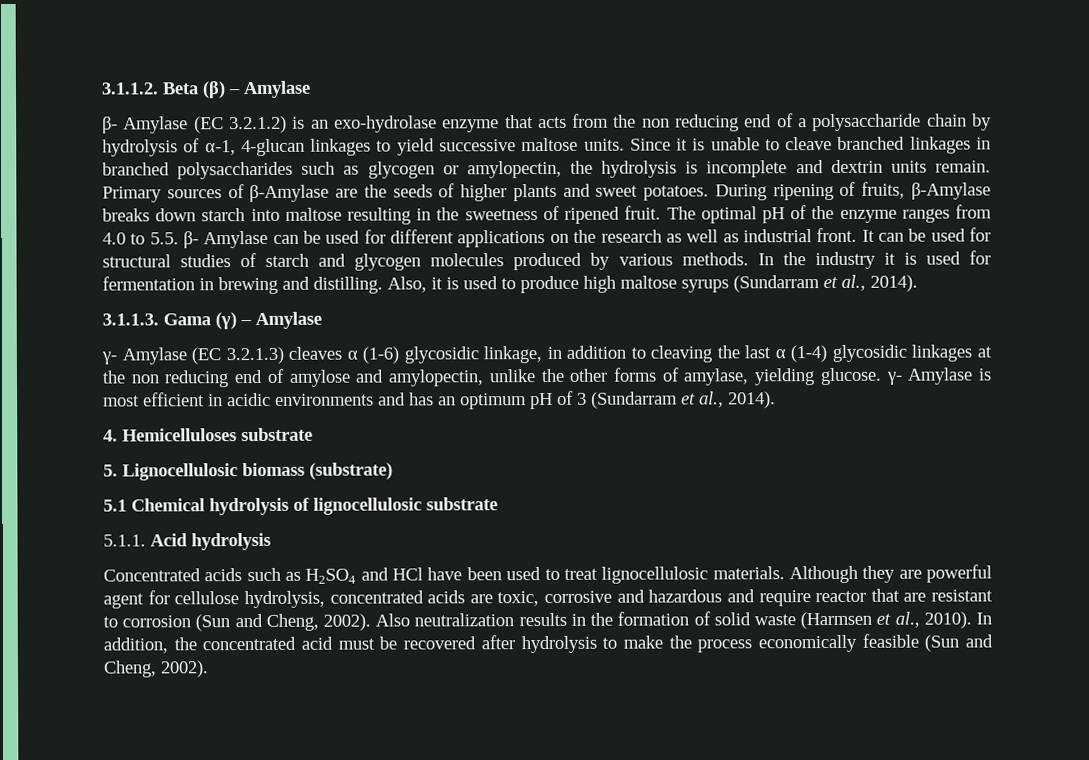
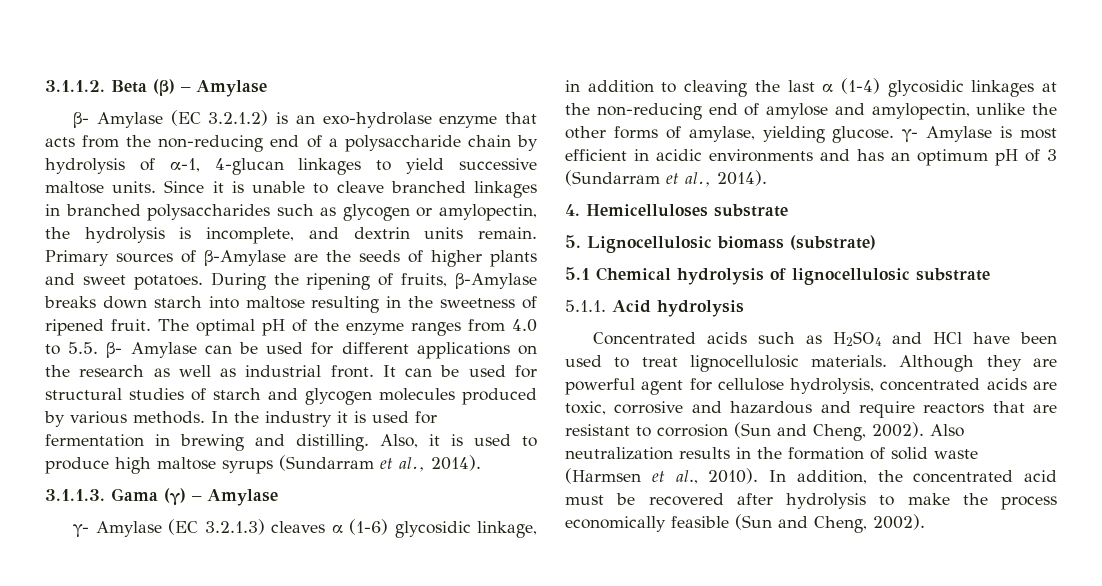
- β- Amylase (EC 3.2.1.2) is an exo-hydrolase enzyme that acts from the non reducing end of a polysaccharide chain by hydrolysis of α-1, 4-glucan linkages to yield successive maltose units.
+ β- Amylase (EC 3.2.1.2) is an exo-hydrolase enzyme that acts from the non-reducing end of a polysaccharide chain by hydrolysis of α-1, 4-glucan linkages to yield successive maltose units.
- Since it is unable to cleave branched linkages in branched polysaccharides such as glycogen or amylopectin, the hydrolysis is incomplete and dextrin units remain.
+ Since it is unable to cleave branched linkages in branched polysaccharides such as glycogen or amylopectin, the hydrolysis is incomplete, and dextrin units remain.
- During ripening of fruits, β-Amylase breaks down starch into maltose resulting in the sweetness of ripened fruit.
+ During the ripening of fruits, β-Amylase breaks down starch into maltose resulting in the sweetness of ripened fruit.
- γ- Amylase (EC 3.2.1.3) cleaves α (1-6) glycosidic linkage, in addition to cleaving the last α (1-4) glycosidic linkages at the non reducing end of amylose and amylopectin, unlike the other forms of amylase, yielding glucose. γ- Amylase is most efficient in acidic environments and has an optimum pH of 3 (Sundarram et al., 2014).
+ γ- Amylase (EC 3.2.1.3) cleaves α (1-6) glycosidic linkage, in addition to cleaving the last α (1-4) glycosidic linkages at the non-reducing end of amylose and amylopectin, unlike the other forms of amylase, yielding glucose. γ- Amylase is most efficient in acidic environments and has an optimum pH of 3 (Sundarram et al., 2014).
- Although they are powerful agent for cellulose hydrolysis, concentrated acids are toxic, corrosive and hazardous and require reactor that are resistant to corrosion (Sun and Cheng, 2002).
+ Although they are powerful agent for cellulose hydrolysis, concentrated acids are toxic, corrosive and hazardous and require reactors that are resistant to corrosion (Sun and Cheng, 2002).

